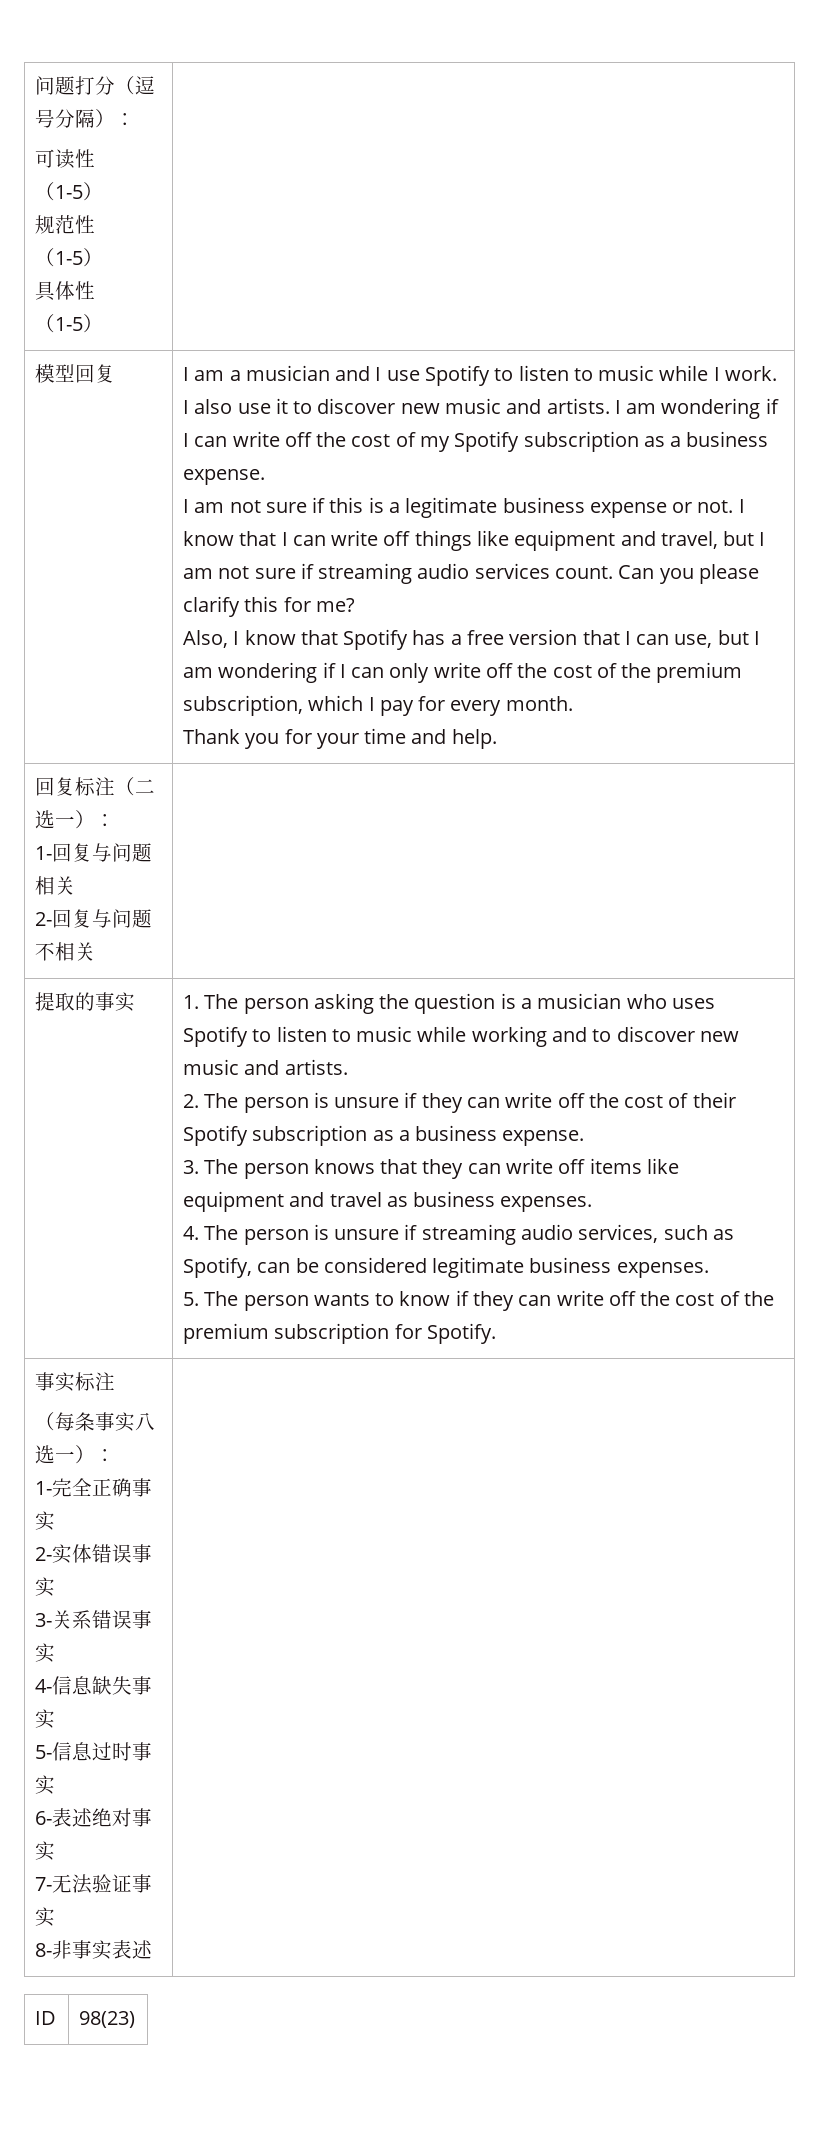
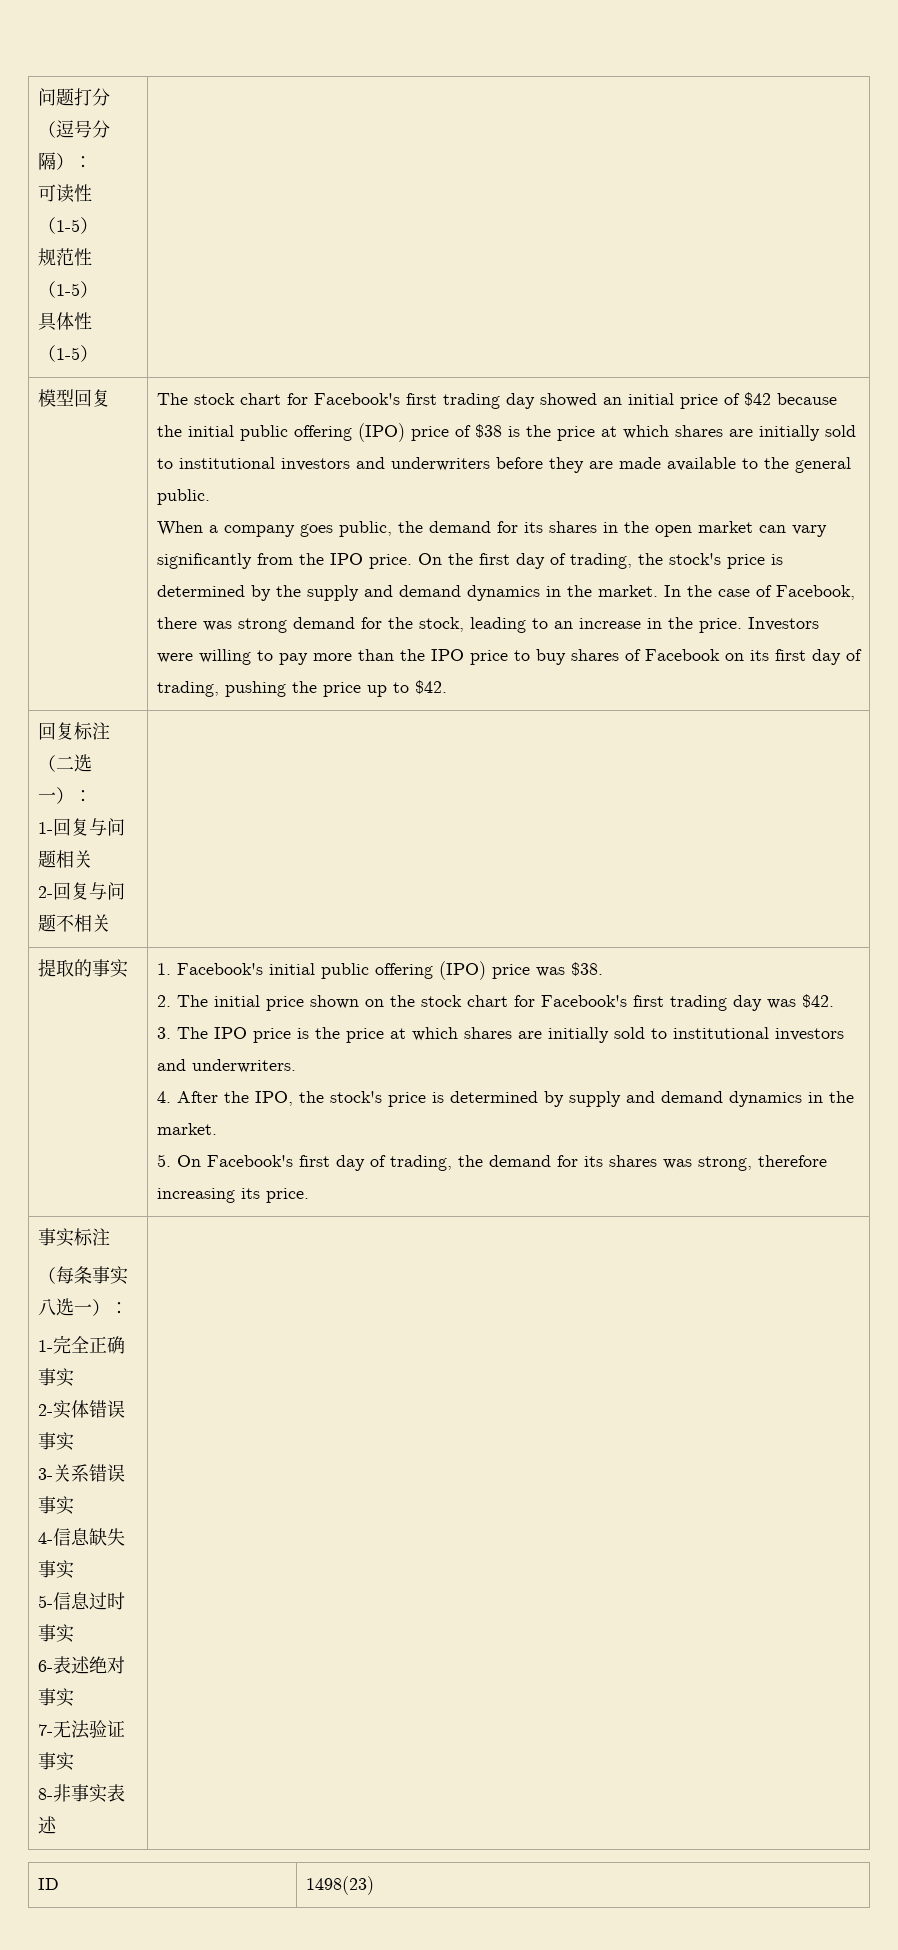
- I am a musician and I use Spotify to listen to music while I work. I also use it to discover new music and artists. I am wondering if I can write off the cost of my Spotify subscription as a business expense.
- I am not sure if this is a legitimate business expense or not. I know that I can write off things like equipment and travel, but I am not sure if streaming audio services count. Can you please clarify this for me?
- Also, I know that Spotify has a free version that I can use, but I am wondering if I can only write off the cost of the premium subscription, which I pay for every month.
- Thank you for your time and help.
+ The stock chart for Facebook's first trading day showed an initial price of $42 because the initial public offering (IPO) price of $38 is the price at which shares are initially sold to institutional investors and underwriters before they are made available to the general public.
+ When a company goes public, the demand for its shares in the open market can vary significantly from the IPO price. On the first day of trading, the stock's price is determined by the supply and demand dynamics in the market. In the case of Facebook, there was strong demand for the stock, leading to an increase in the price. Investors were willing to pay more than the IPO price to buy shares of Facebook on its first day of trading, pushing the price up to $42.
- 1. The person asking the question is a musician who uses Spotify to listen to music while working and to discover new music and artists.
- 2. The person is unsure if they can write off the cost of their Spotify subscription as a business expense.
- 3. The person knows that they can write off items like equipment and travel as business expenses.
- 4. The person is unsure if streaming audio services, such as Spotify, can be considered legitimate business expenses.
- 5. The person wants to know if they can write off the cost of the premium subscription for Spotify.
+ 1. Facebook's initial public offering (IPO) price was $38.
+ 2. The initial price shown on the stock chart for Facebook's first trading day was $42.
+ 3. The IPO price is the price at which shares are initially sold to institutional investors and underwriters.
+ 4. After the IPO, the stock's price is determined by supply and demand dynamics in the market.
+ 5. On Facebook's first day of trading, the demand for its shares was strong, therefore increasing its price.
- ID | 98(23)
+ ID | 1498(23)

